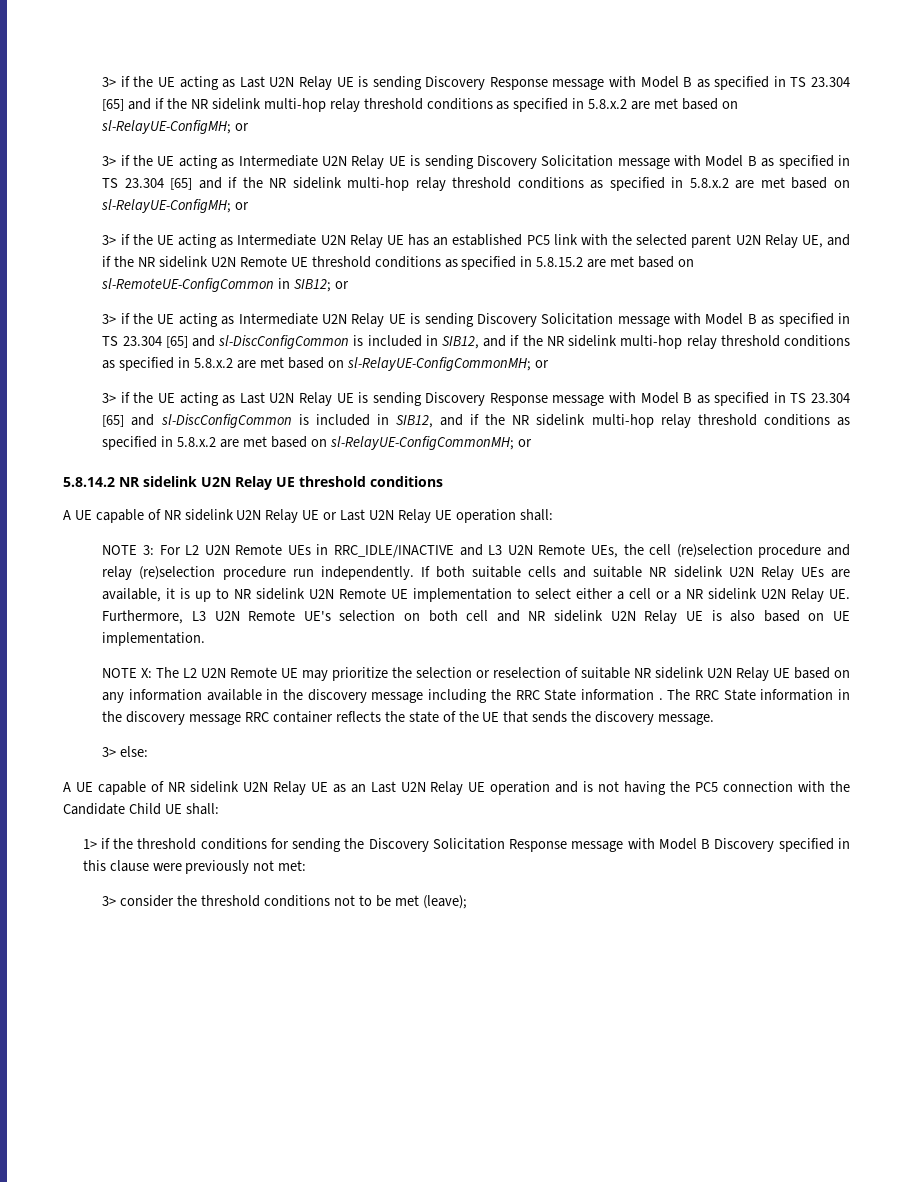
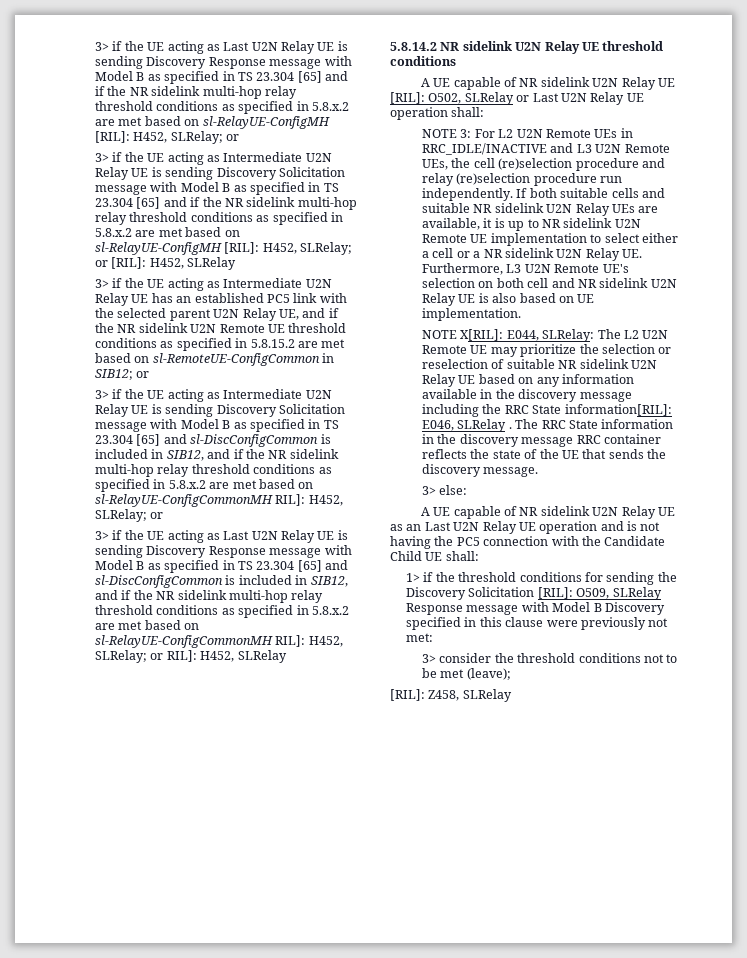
- 3> if the UE acting as Last U2N Relay UE is sending Discovery Response message with Model B as specified in TS 23.304 [65] and if the NR sidelink multi-hop relay threshold conditions as specified in 5.8.x.2 are met based on sl-RelayUE-ConfigMH; or
+ 3> if the UE acting as Last U2N Relay UE is sending Discovery Response message with Model B as specified in TS 23.304 [65] and if the NR sidelink multi-hop relay threshold conditions as specified in 5.8.x.2 are met based on sl-RelayUE-ConfigMH [RIL]: H452, SLRelay; or
- 3> if the UE acting as Intermediate U2N Relay UE is sending Discovery Solicitation message with Model B as specified in TS 23.304 [65] and if the NR sidelink multi-hop relay threshold conditions as specified in 5.8.x.2 are met based on sl-RelayUE-ConfigMH; or
+ 3> if the UE acting as Intermediate U2N Relay UE is sending Discovery Solicitation message with Model B as specified in TS 23.304 [65] and if the NR sidelink multi-hop relay threshold conditions as specified in 5.8.x.2 are met based on sl-RelayUE-ConfigMH [RIL]: H452, SLRelay; or [RIL]: H452, SLRelay
- 3> if the UE acting as Intermediate U2N Relay UE is sending Discovery Solicitation message with Model B as specified in TS 23.304 [65] and sl-DiscConfigCommon is included in SIB12, and if the NR sidelink multi-hop relay threshold conditions as specified in 5.8.x.2 are met based on sl-RelayUE-ConfigCommonMH; or
+ 3> if the UE acting as Intermediate U2N Relay UE is sending Discovery Solicitation message with Model B as specified in TS 23.304 [65] and sl-DiscConfigCommon is included in SIB12, and if the NR sidelink multi-hop relay threshold conditions as specified in 5.8.x.2 are met based on sl-RelayUE-ConfigCommonMH RIL]: H452, SLRelay; or
- 3> if the UE acting as Last U2N Relay UE is sending Discovery Response message with Model B as specified in TS 23.304 [65] and sl-DiscConfigCommon is included in SIB12, and if the NR sidelink multi-hop relay threshold conditions as specified in 5.8.x.2 are met based on sl-RelayUE-ConfigCommonMH; or
+ 3> if the UE acting as Last U2N Relay UE is sending Discovery Response message with Model B as specified in TS 23.304 [65] and sl-DiscConfigCommon is included in SIB12, and if the NR sidelink multi-hop relay threshold conditions as specified in 5.8.x.2 are met based on sl-RelayUE-ConfigCommonMH RIL]: H452, SLRelay; or RIL]: H452, SLRelay
- A UE capable of NR sidelink U2N Relay UE or Last U2N Relay UE operation shall:
+ A UE capable of NR sidelink U2N Relay UE [RIL]: O502, SLRelay or Last U2N Relay UE operation shall:
- NOTE X: The L2 U2N Remote UE may prioritize the selection or reselection of suitable NR sidelink U2N Relay UE based on any information available in the discovery message including the RRC State information .
+ NOTE X[RIL]: E044, SLRelay: The L2 U2N Remote UE may prioritize the selection or reselection of suitable NR sidelink U2N Relay UE based on any information available in the discovery message including the RRC State information[RIL]: E046, SLRelay .
- 1> if the threshold conditions for sending the Discovery Solicitation Response message with Model B Discovery specified in this clause were previously not met:
+ 1> if the threshold conditions for sending the Discovery Solicitation [RIL]: O509, SLRelay Response message with Model B Discovery specified in this clause were previously not met:
+ [RIL]: Z458, SLRelay

